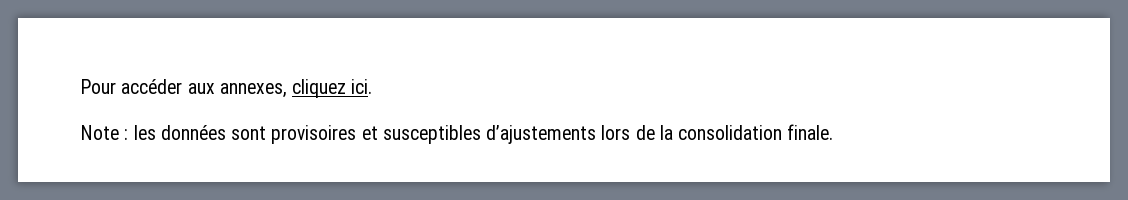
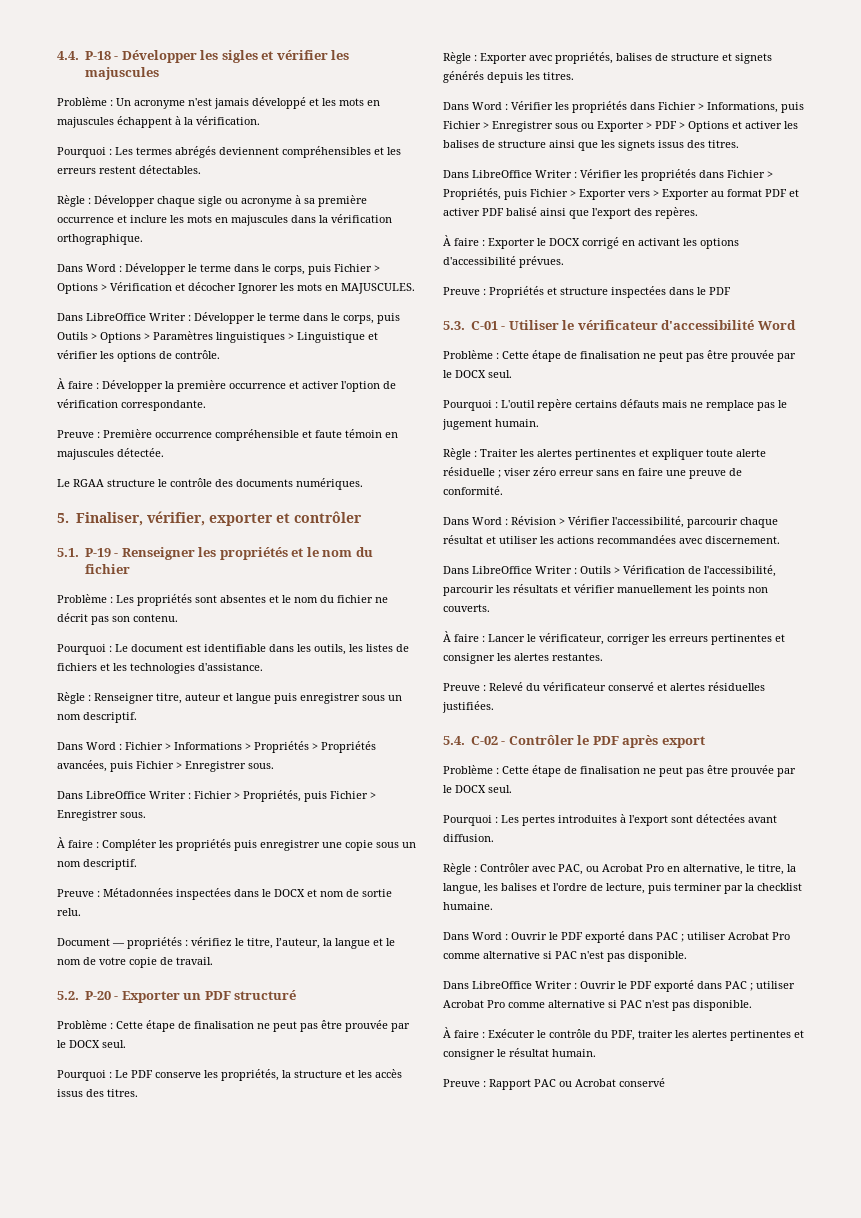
- Pour accéder aux annexes, cliquez ici.
- Note : les données sont provisoires et susceptibles d’ajustements lors de la consolidation finale.
+ 4.4. P-18 - Développer les sigles et vérifier les majuscules
+ Problème : Un acronyme n'est jamais développé et les mots en majuscules échappent à la vérification.
+ Pourquoi : Les termes abrégés deviennent compréhensibles et les erreurs restent détectables.
+ Règle : Développer chaque sigle ou acronyme à sa première occurrence et inclure les mots en majuscules dans la vérification orthographique.
+ Dans Word : Développer le terme dans le corps, puis Fichier > Options > Vérification et décocher Ignorer les mots en MAJUSCULES.
+ Dans LibreOffice Writer : Développer le terme dans le corps, puis Outils > Options > Paramètres linguistiques > Linguistique et vérifier les options de contrôle.
+ À faire : Développer la première occurrence et activer l'option de vérification correspondante.
+ Preuve : Première occurrence compréhensible et faute témoin en majuscules détectée.
+ Le RGAA structure le contrôle des documents numériques.
+ 5. Finaliser, vérifier, exporter et contrôler
+ 5.1. P-19 - Renseigner les propriétés et le nom du fichier
+ Problème : Les propriétés sont absentes et le nom du fichier ne décrit pas son contenu.
+ Pourquoi : Le document est identifiable dans les outils, les listes de fichiers et les technologies d'assistance.
+ Règle : Renseigner titre, auteur et langue puis enregistrer sous un nom descriptif.
+ Dans Word : Fichier > Informations > Propriétés > Propriétés avancées, puis Fichier > Enregistrer sous.
+ Dans LibreOffice Writer : Fichier > Propriétés, puis Fichier > Enregistrer sous.
+ À faire : Compléter les propriétés puis enregistrer une copie sous un nom descriptif.
+ Preuve : Métadonnées inspectées dans le DOCX et nom de sortie relu.
+ Document — propriétés : vérifiez le titre, l’auteur, la langue et le nom de votre copie de travail.
+ 5.2. P-20 - Exporter un PDF structuré
+ Problème : Cette étape de finalisation ne peut pas être prouvée par le DOCX seul.
+ Pourquoi : Le PDF conserve les propriétés, la structure et les accès issus des titres.
+ Règle : Exporter avec propriétés, balises de structure et signets générés depuis les titres.
+ Dans Word : Vérifier les propriétés dans Fichier > Informations, puis Fichier > Enregistrer sous ou Exporter > PDF > Options et activer les balises de structure ainsi que les signets issus des titres.
+ Dans LibreOffice Writer : Vérifier les propriétés dans Fichier > Propriétés, puis Fichier > Exporter vers > Exporter au format PDF et activer PDF balisé ainsi que l'export des repères.
+ À faire : Exporter le DOCX corrigé en activant les options d'accessibilité prévues.
+ Preuve : Propriétés et structure inspectées dans le PDF
+ 5.3. C-01 - Utiliser le vérificateur d'accessibilité Word
+ Problème : Cette étape de finalisation ne peut pas être prouvée par le DOCX seul.
+ Pourquoi : L'outil repère certains défauts mais ne remplace pas le jugement humain.
+ Règle : Traiter les alertes pertinentes et expliquer toute alerte résiduelle ; viser zéro erreur sans en faire une preuve de conformité.
+ Dans Word : Révision > Vérifier l'accessibilité, parcourir chaque résultat et utiliser les actions recommandées avec discernement.
+ Dans LibreOffice Writer : Outils > Vérification de l'accessibilité, parcourir les résultats et vérifier manuellement les points non couverts.
+ À faire : Lancer le vérificateur, corriger les erreurs pertinentes et consigner les alertes restantes.
+ Preuve : Relevé du vérificateur conservé et alertes résiduelles justifiées.
+ 5.4. C-02 - Contrôler le PDF après export
+ Problème : Cette étape de finalisation ne peut pas être prouvée par le DOCX seul.
+ Pourquoi : Les pertes introduites à l'export sont détectées avant diffusion.
+ Règle : Contrôler avec PAC, ou Acrobat Pro en alternative, le titre, la langue, les balises et l'ordre de lecture, puis terminer par la checklist humaine.
+ Dans Word : Ouvrir le PDF exporté dans PAC ; utiliser Acrobat Pro comme alternative si PAC n'est pas disponible.
+ Dans LibreOffice Writer : Ouvrir le PDF exporté dans PAC ; utiliser Acrobat Pro comme alternative si PAC n'est pas disponible.
+ À faire : Exécuter le contrôle du PDF, traiter les alertes pertinentes et consigner le résultat humain.
+ Preuve : Rapport PAC ou Acrobat conservé

